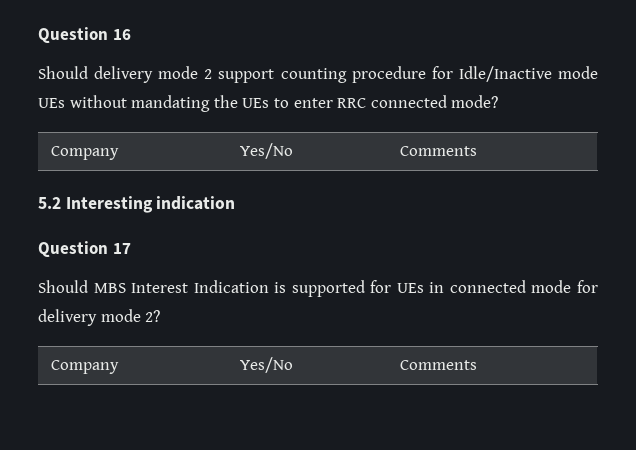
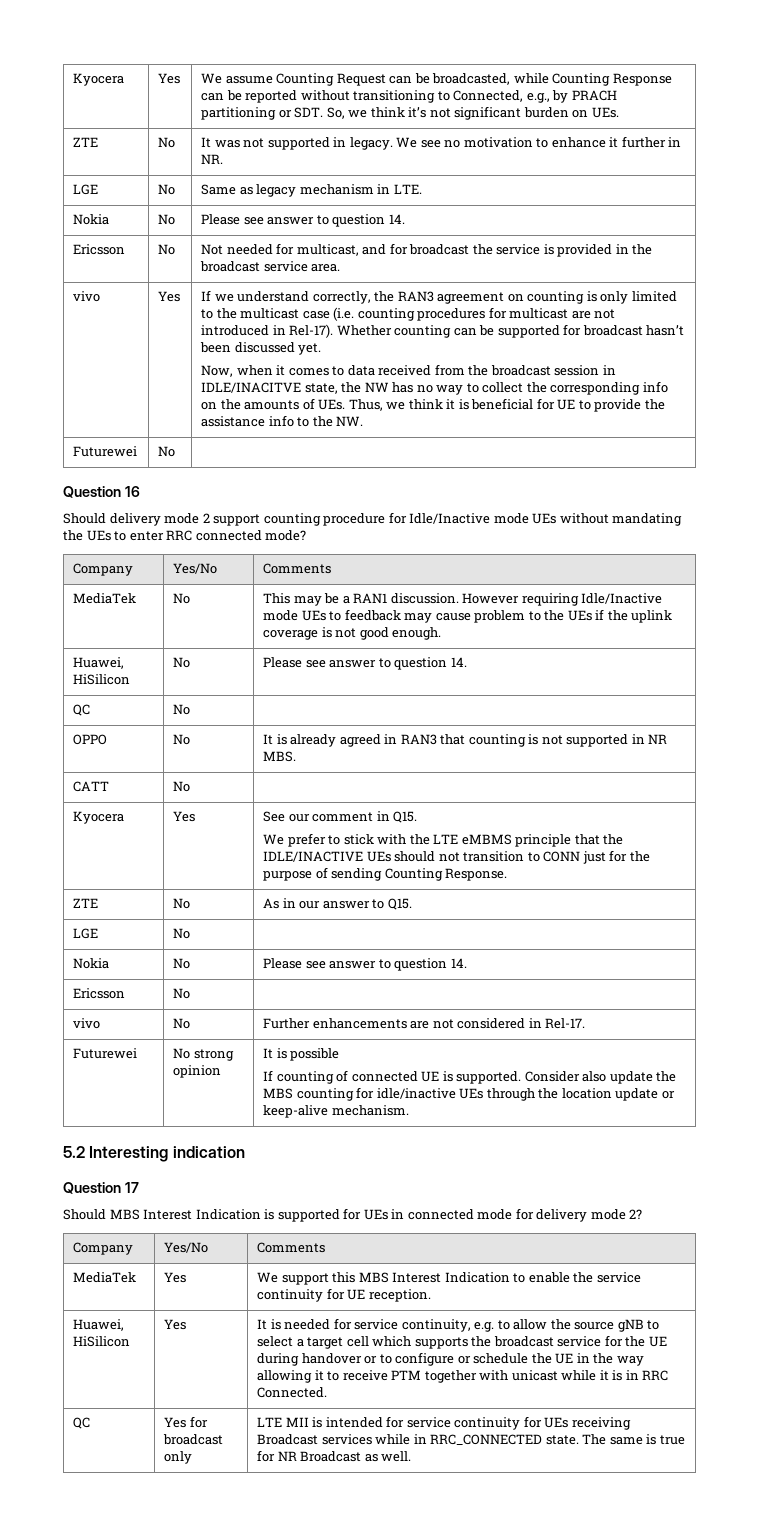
+ Kyocera | Yes | We assume Counting Request can be broadcasted, while Counting Response can be reported without transitioning to Connected, e.g., by PRACH partitioning or SDT. So, we think it’s not significant burden on UEs.
+ ZTE | No | It was not supported in legacy. We see no motivation to enhance it further in NR.
+ LGE | No | Same as legacy mechanism in LTE.
+ Nokia | No | Please see answer to question 14.
+ Ericsson | No | Not needed for multicast, and for broadcast the service is provided in the broadcast service area.
+ vivo | Yes | If we understand correctly, the RAN3 agreement on counting is only limited to the multicast case (i.e. counting procedures for multicast are not introduced in Rel-17). Whether counting can be supported for broadcast hasn’t been discussed yet.
+ Now, when it comes to data received from the broadcast session in IDLE/INACITVE state, the NW has no way to collect the corresponding info on the amounts of UEs. Thus, we think it is beneficial for UE to provide the assistance info to the NW.
+ Futurewei | No |
+ MediaTek | No | This may be a RAN1 discussion. However requiring Idle/Inactive mode UEs to feedback may cause problem to the UEs if the uplink coverage is not good enough.
+ Huawei, HiSilicon | No | Please see answer to question 14.
+ QC | No |
+ OPPO | No | It is already agreed in RAN3 that counting is not supported in NR MBS.
+ CATT | No |
+ Kyocera | Yes | See our comment in Q15.
+ We prefer to stick with the LTE eMBMS principle that the IDLE/INACTIVE UEs should not transition to CONN just for the purpose of sending Counting Response.
+ ZTE | No | As in our answer to Q15.
+ LGE | No |
+ Nokia | No | Please see answer to question 14.
+ Ericsson | No |
+ vivo | No | Further enhancements are not considered in Rel-17.
+ Futurewei | No strong opinion | It is possible
+ If counting of connected UE is supported. Consider also update the MBS counting for idle/inactive UEs through the location update or keep-alive mechanism.
+ MediaTek | Yes | We support this MBS Interest Indication to enable the service continuity for UE reception.
+ Huawei, HiSilicon | Yes | It is needed for service continuity, e.g. to allow the source gNB to select a target cell which supports the broadcast service for the UE during handover or to configure or schedule the UE in the way allowing it to receive PTM together with unicast while it is in RRC Connected.
+ QC | Yes for broadcast only | LTE MII is intended for service continuity for UEs receiving Broadcast services while in RRC_CONNECTED state. The same is true for NR Broadcast as well.

